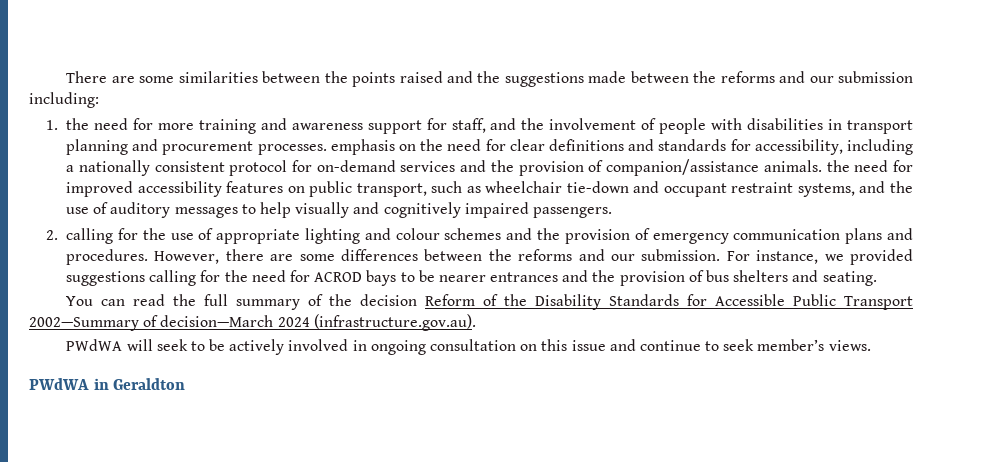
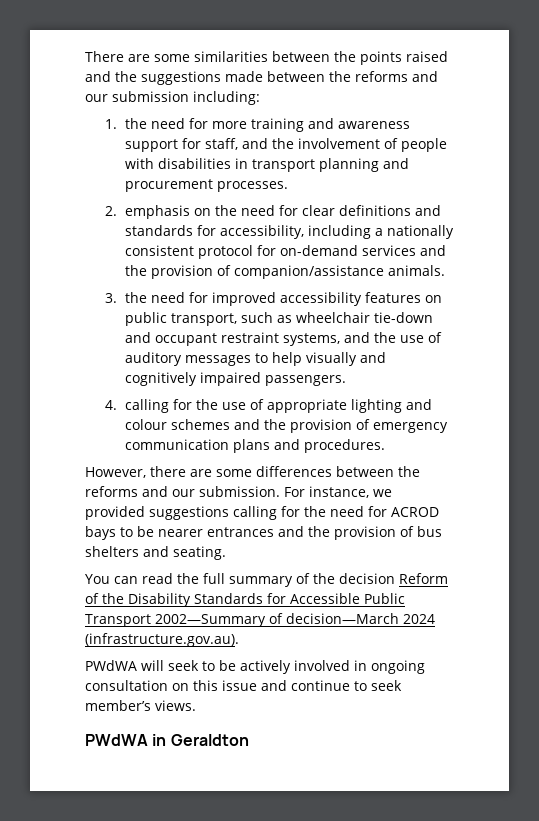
- 1. the need for more training and awareness support for staff, and the involvement of people with disabilities in transport planning and procurement processes. emphasis on the need for clear definitions and standards for accessibility, including a nationally consistent protocol for on-demand services and the provision of companion/assistance animals. the need for improved accessibility features on public transport, such as wheelchair tie-down and occupant restraint systems, and the use of auditory messages to help visually and cognitively impaired passengers.
+ 1. the need for more training and awareness support for staff, and the involvement of people with disabilities in transport planning and procurement processes.
+ 2. emphasis on the need for clear definitions and standards for accessibility, including a nationally consistent protocol for on-demand services and the provision of companion/assistance animals.
+ 3. the need for improved accessibility features on public transport, such as wheelchair tie-down and occupant restraint systems, and the use of auditory messages to help visually and cognitively impaired passengers.
- 2. calling for the use of appropriate lighting and colour schemes and the provision of emergency communication plans and procedures. However, there are some differences between the reforms and our submission.
+ 4. calling for the use of appropriate lighting and colour schemes and the provision of emergency communication plans and procedures.
+ However, there are some differences between the reforms and our submission.

